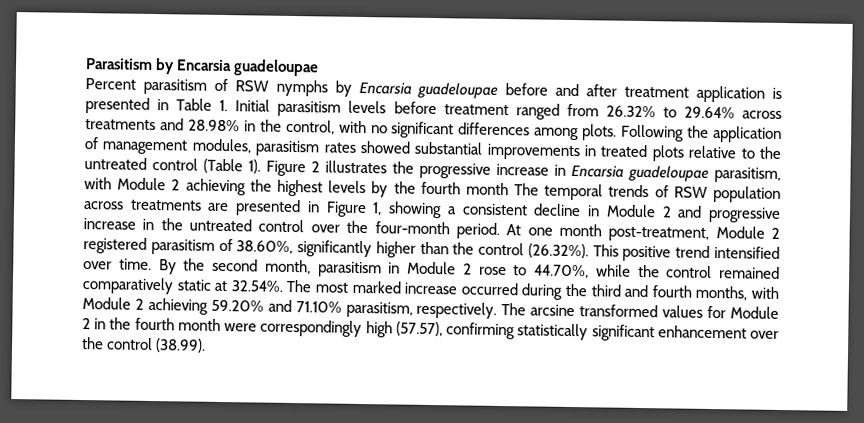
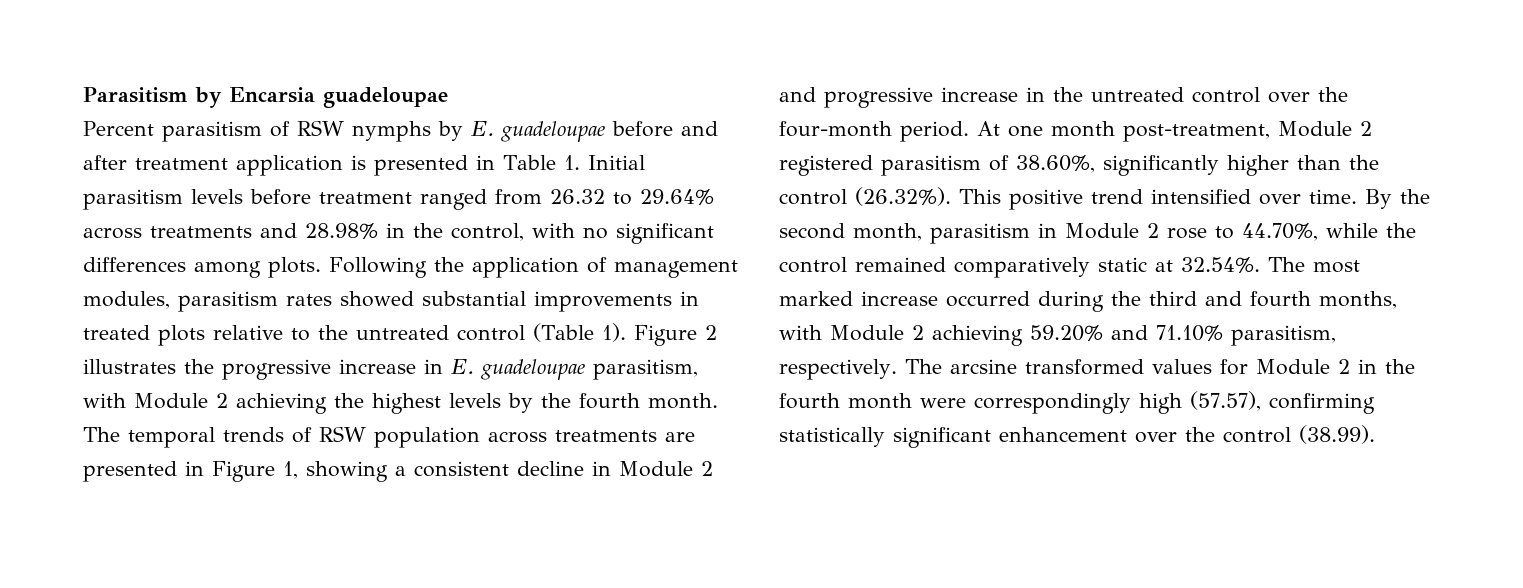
- Percent parasitism of RSW nymphs by Encarsia guadeloupae before and after treatment application is presented in Table 1. Initial parasitism levels before treatment ranged from 26.32% to 29.64% across treatments and 28.98% in the control, with no significant differences among plots.
+ Percent parasitism of RSW nymphs by E. guadeloupae before and after treatment application is presented in Table 1. Initial parasitism levels before treatment ranged from 26.32 to 29.64% across treatments and 28.98% in the control, with no significant differences among plots.
- Figure 2 illustrates the progressive increase in Encarsia guadeloupae parasitism, with Module 2 achieving the highest levels by the fourth month The temporal trends of RSW population across treatments are presented in Figure 1, showing a consistent decline in Module 2 and progressive increase in the untreated control over the four-month period.
+ Figure 2 illustrates the progressive increase in E. guadeloupae parasitism, with Module 2 achieving the highest levels by the fourth month. The temporal trends of RSW population across treatments are presented in Figure 1, showing a consistent decline in Module 2 and progressive increase in the untreated control over the four-month period.

